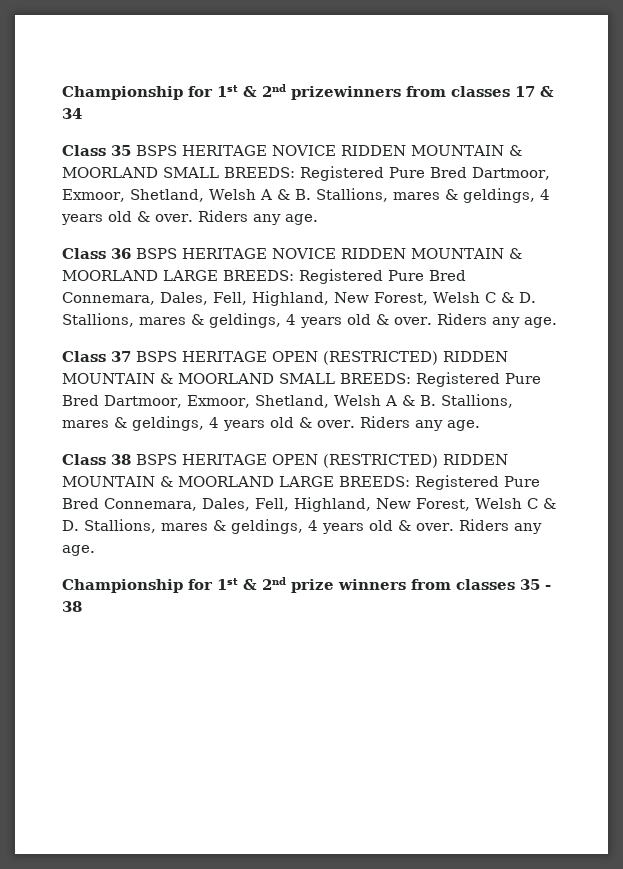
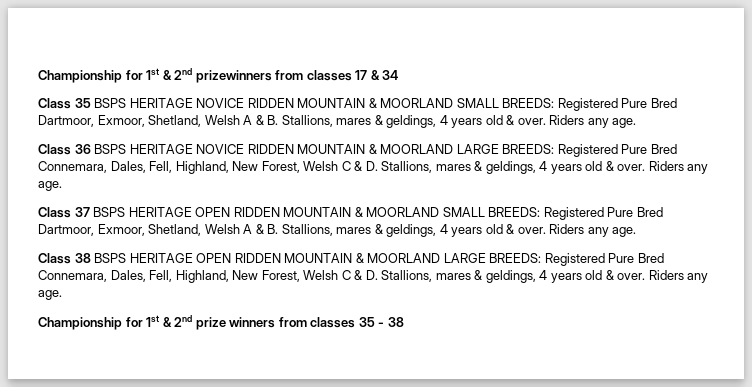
- Class 37 BSPS HERITAGE OPEN (RESTRICTED) RIDDEN MOUNTAIN & MOORLAND SMALL BREEDS: Registered Pure Bred Dartmoor, Exmoor, Shetland, Welsh A & B. Stallions, mares & geldings, 4 years old & over.
+ Class 37 BSPS HERITAGE OPEN RIDDEN MOUNTAIN & MOORLAND SMALL BREEDS: Registered Pure Bred Dartmoor, Exmoor, Shetland, Welsh A & B. Stallions, mares & geldings, 4 years old & over.
- Class 38 BSPS HERITAGE OPEN (RESTRICTED) RIDDEN MOUNTAIN & MOORLAND LARGE BREEDS: Registered Pure Bred Connemara, Dales, Fell, Highland, New Forest, Welsh C & D. Stallions, mares & geldings, 4 years old & over.
+ Class 38 BSPS HERITAGE OPEN RIDDEN MOUNTAIN & MOORLAND LARGE BREEDS: Registered Pure Bred Connemara, Dales, Fell, Highland, New Forest, Welsh C & D. Stallions, mares & geldings, 4 years old & over.

